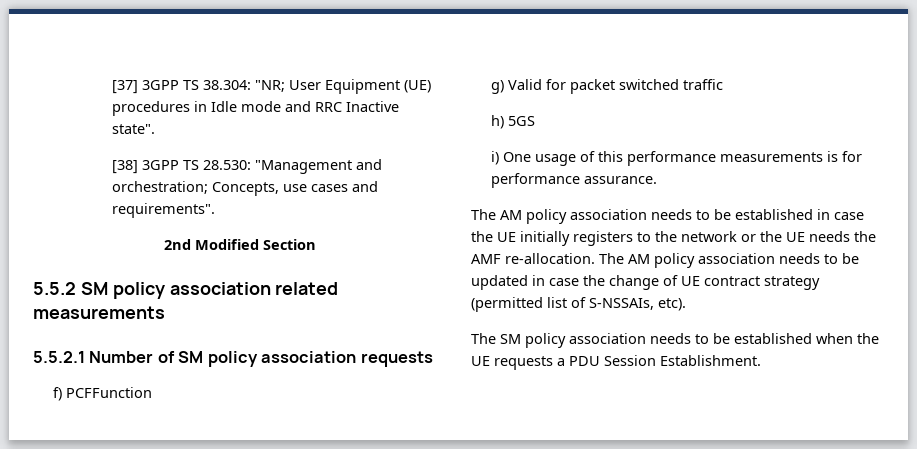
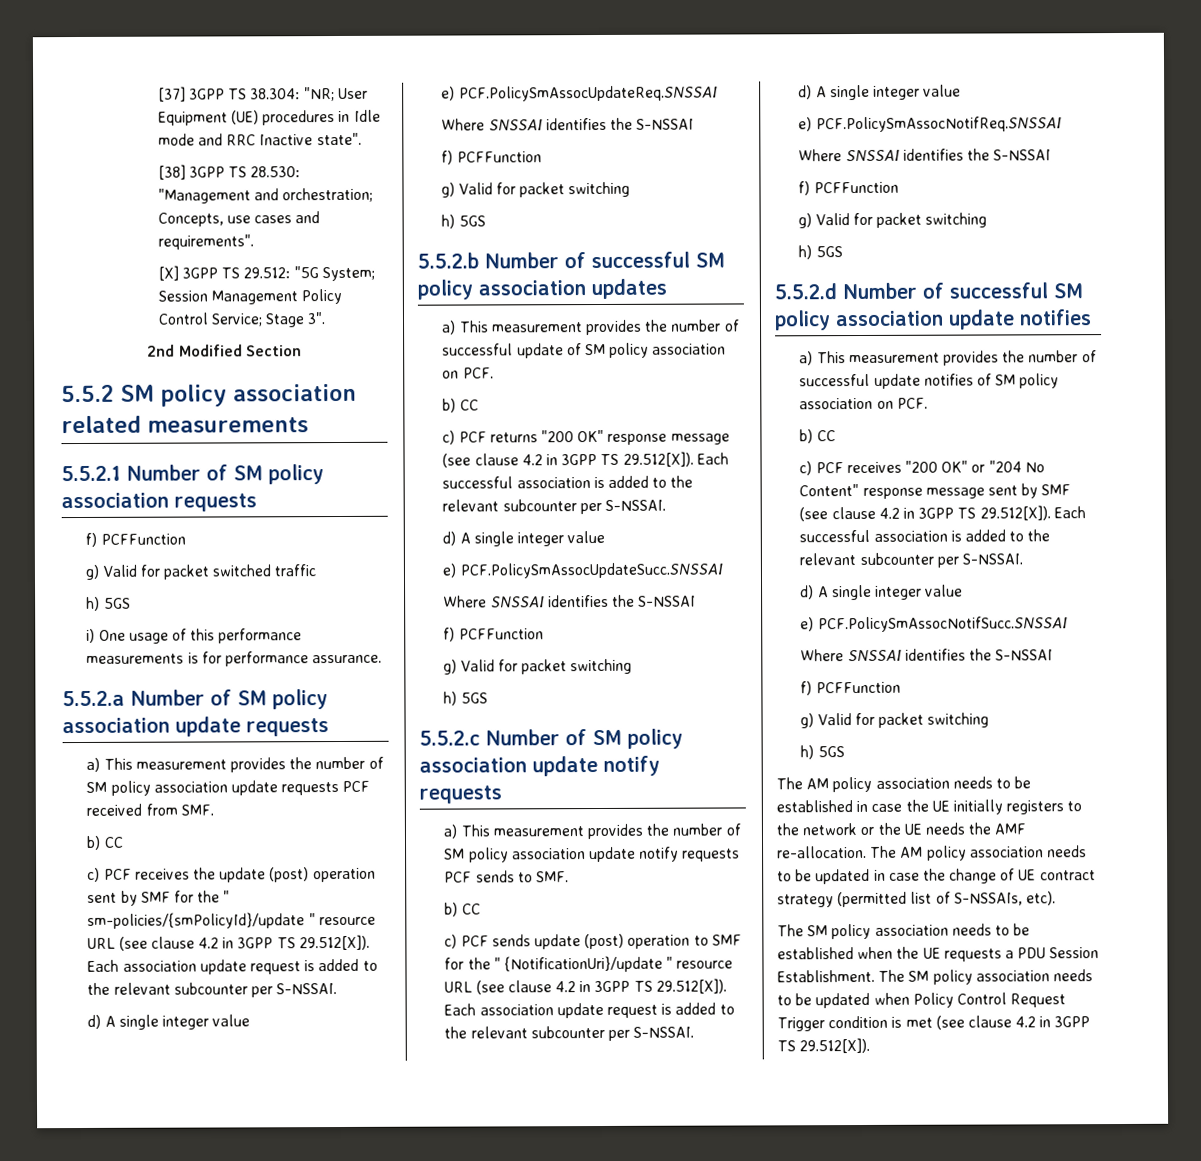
+ [X] 3GPP TS 29.512: "5G System; Session Management Policy Control Service; Stage 3".
+ 5.5.2.a Number of SM policy association update requests
+ a) This measurement provides the number of SM policy association update requests PCF received from SMF.
+ b) CC
+ c) PCF receives the update (post) operation sent by SMF for the " sm-policies/{smPolicyId}/update " resource URL (see clause 4.2 in 3GPP TS 29.512[X]). Each association update request is added to the relevant subcounter per S-NSSAI.
+ d) A single integer value
+ e) PCF.PolicySmAssocUpdateReq.SNSSAI
+ Where SNSSAI identifies the S-NSSAI
+ f) PCFFunction
+ g) Valid for packet switching
+ h) 5GS
+ 5.5.2.b Number of successful SM policy association updates
+ a) This measurement provides the number of successful update of SM policy association on PCF.
+ b) CC
+ c) PCF returns "200 OK" response message (see clause 4.2 in 3GPP TS 29.512[X]). Each successful association is added to the relevant subcounter per S-NSSAI.
+ d) A single integer value
+ e) PCF.PolicySmAssocUpdateSucc.SNSSAI
+ Where SNSSAI identifies the S-NSSAI
+ f) PCFFunction
+ g) Valid for packet switching
+ h) 5GS
+ 5.5.2.c Number of SM policy association update notify requests
+ a) This measurement provides the number of SM policy association update notify requests PCF sends to SMF.
+ b) CC
+ c) PCF sends update (post) operation to SMF for the " {NotificationUri}/update " resource URL (see clause 4.2 in 3GPP TS 29.512[X]). Each association update request is added to the relevant subcounter per S-NSSAI.
+ d) A single integer value
+ e) PCF.PolicySmAssocNotifReq.SNSSAI
+ Where SNSSAI identifies the S-NSSAI
+ f) PCFFunction
+ g) Valid for packet switching
+ h) 5GS
+ 5.5.2.d Number of successful SM policy association update notifies
+ a) This measurement provides the number of successful update notifies of SM policy association on PCF.
+ b) CC
+ c) PCF receives "200 OK" or "204 No Content" response message sent by SMF (see clause 4.2 in 3GPP TS 29.512[X]). Each successful association is added to the relevant subcounter per S-NSSAI.
+ d) A single integer value
+ e) PCF.PolicySmAssocNotifSucc.SNSSAI
+ Where SNSSAI identifies the S-NSSAI
+ f) PCFFunction
+ g) Valid for packet switching
+ h) 5GS
+ The SM policy association needs to be updated when Policy Control Request Trigger condition is met (see clause 4.2 in 3GPP TS 29.512[X]).

